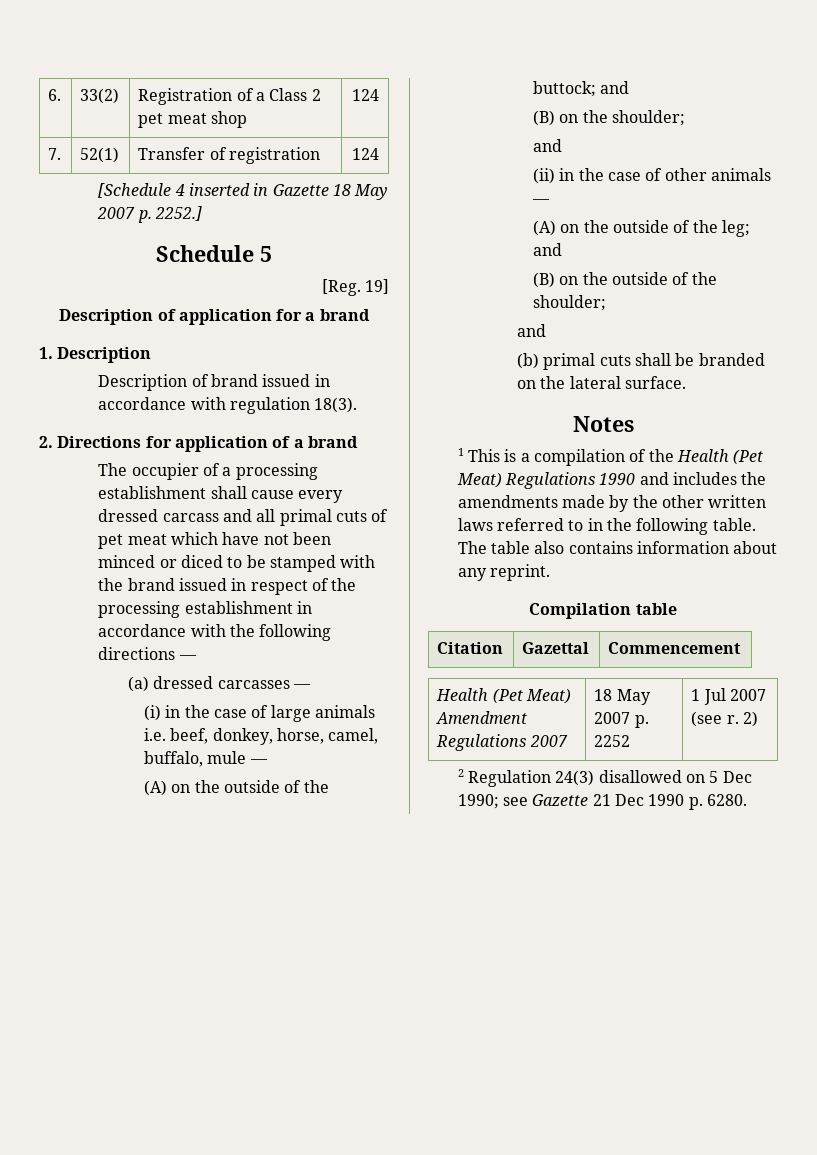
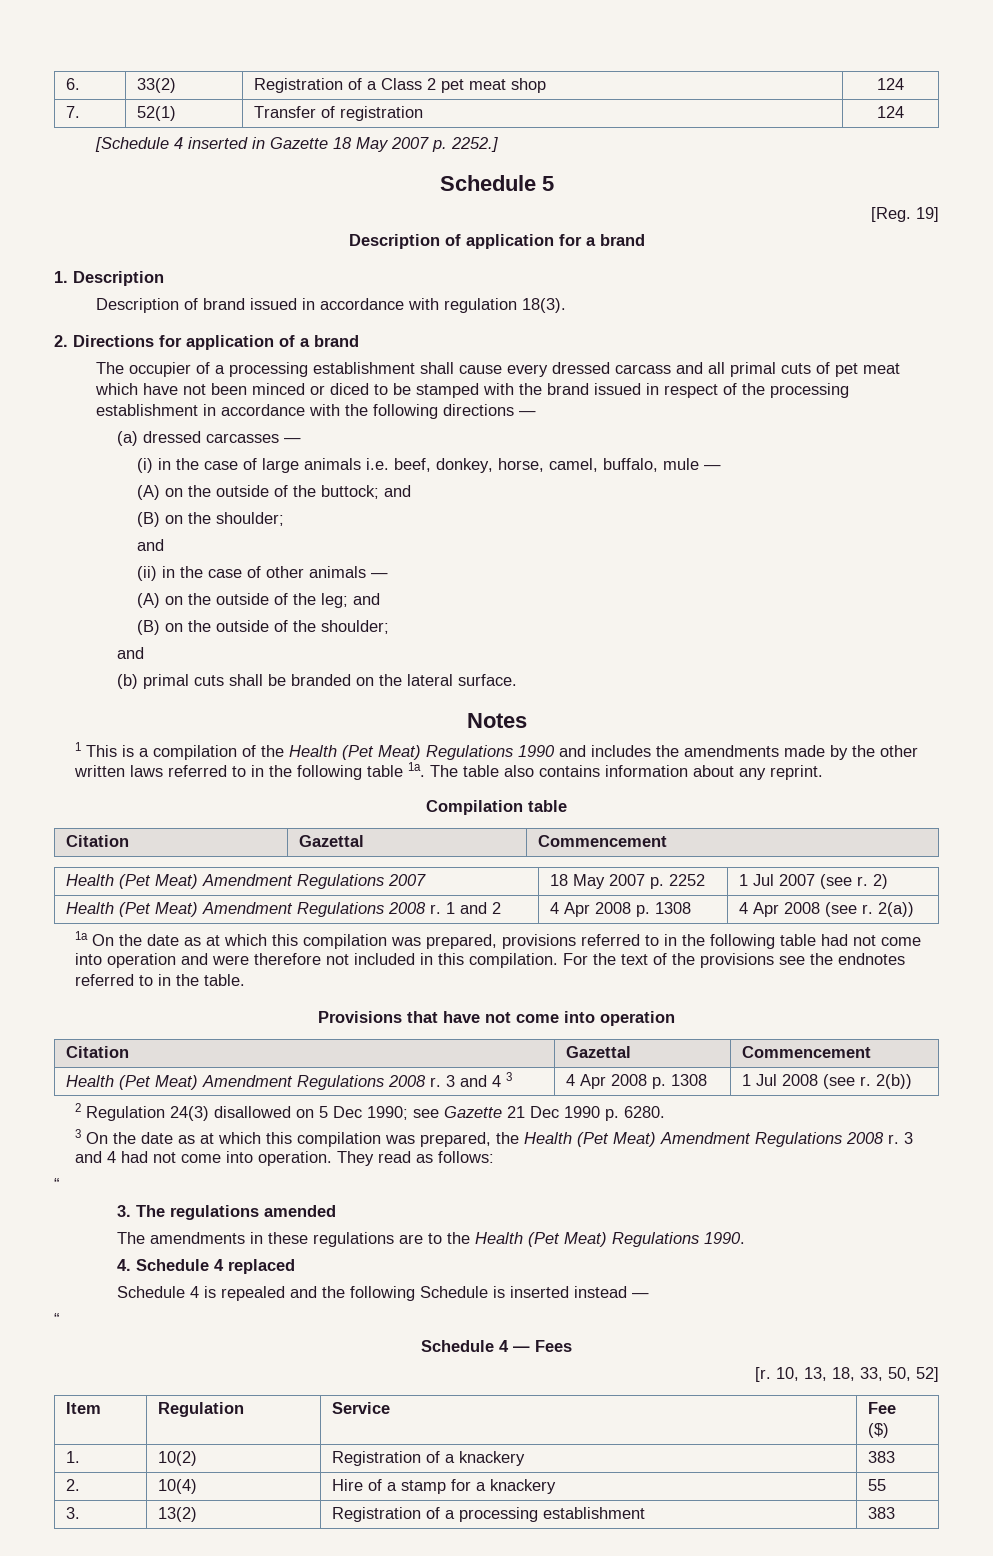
- 1 This is a compilation of the Health (Pet Meat) Regulations 1990 and includes the amendments made by the other written laws referred to in the following table.
+ 1 This is a compilation of the Health (Pet Meat) Regulations 1990 and includes the amendments made by the other written laws referred to in the following table 1a.
+ Health (Pet Meat) Amendment Regulations 2008 r. 1 and 2 | 4 Apr 2008 p. 1308 | 4 Apr 2008 (see r. 2(a))
+ 1a On the date as at which this compilation was prepared, provisions referred to in the following table had not come into operation and were therefore not included in this compilation. For the text of the provisions see the endnotes referred to in the table.
+ Provisions that have not come into operation
+ Citation | Gazettal | Commencement
+ Health (Pet Meat) Amendment Regulations 2008 r. 3 and 4 3 | 4 Apr 2008 p. 1308 | 1 Jul 2008 (see r. 2(b))
+ 3 On the date as at which this compilation was prepared, the Health (Pet Meat) Amendment Regulations 2008 r. 3 and 4 had not come into operation. They read as follows:
+ “
+ 3. The regulations amended
+ The amendments in these regulations are to the Health (Pet Meat) Regulations 1990.
+ 4. Schedule 4 replaced
+ Schedule 4 is repealed and the following Schedule is inserted instead —
+ “
+ Schedule 4 — Fees
+ [r. 10, 13, 18, 33, 50, 52]
+ Item | Regulation | Service | Fee
+ ($)
+ 1. | 10(2) | Registration of a knackery | 383
+ 2. | 10(4) | Hire of a stamp for a knackery | 55
+ 3. | 13(2) | Registration of a processing establishment | 383

